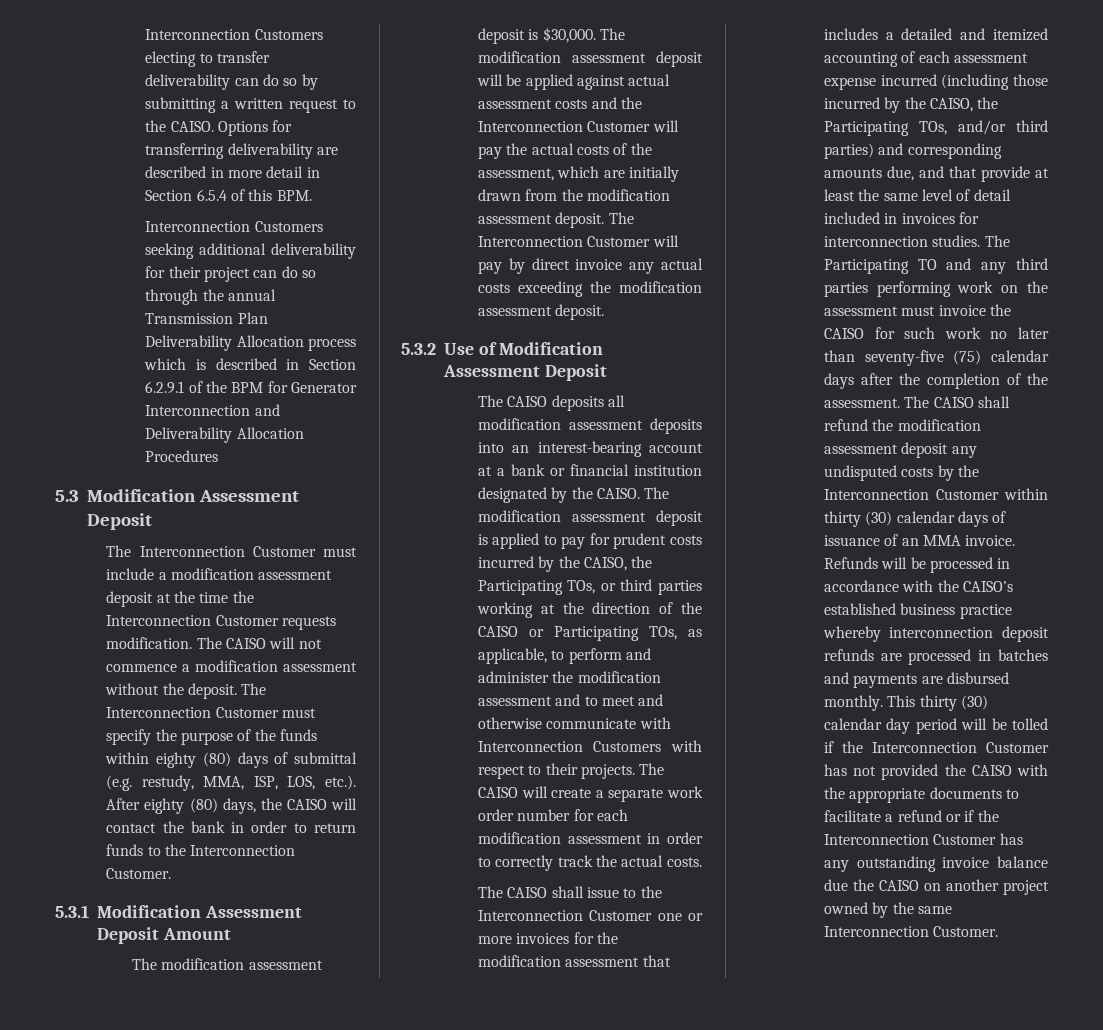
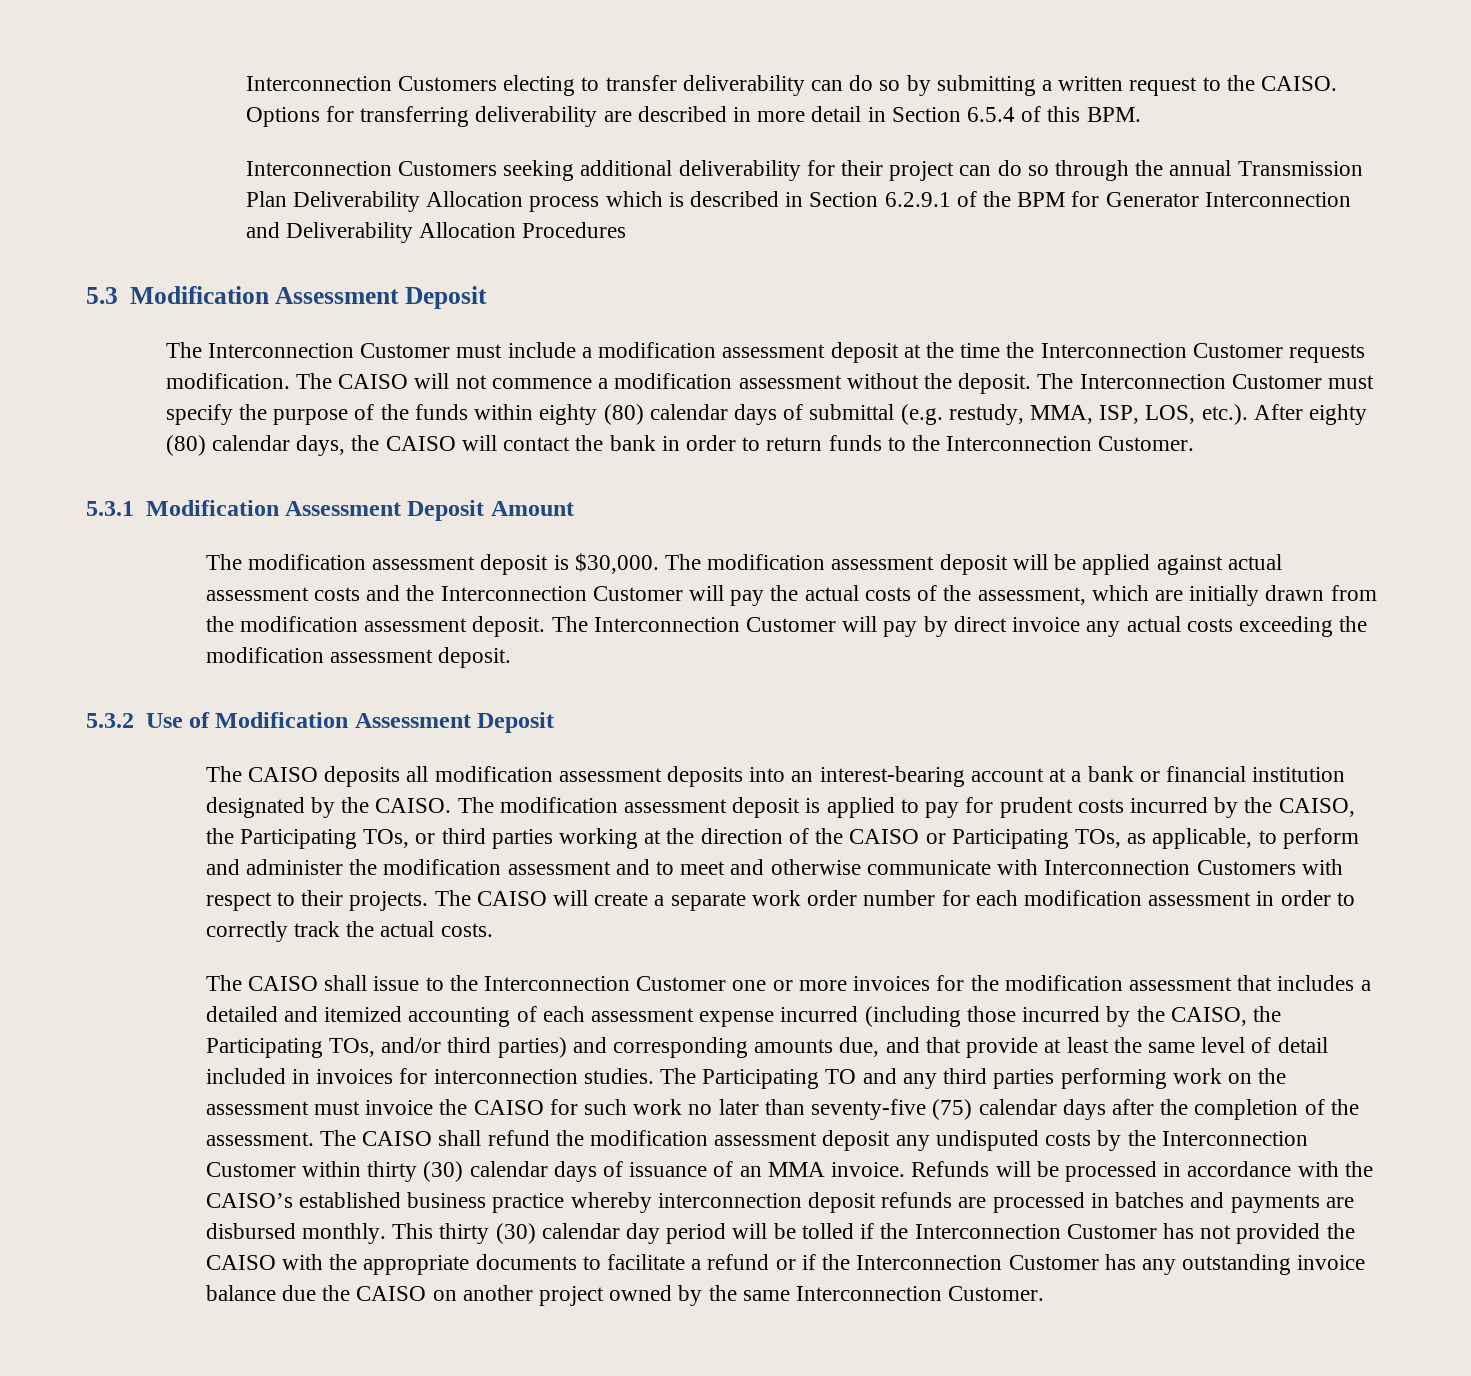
- The Interconnection Customer must specify the purpose of the funds within eighty (80) days of submittal (e.g. restudy, MMA, ISP, LOS, etc.). After eighty (80) days, the CAISO will contact the bank in order to return funds to the Interconnection Customer.
+ The Interconnection Customer must specify the purpose of the funds within eighty (80) calendar days of submittal (e.g. restudy, MMA, ISP, LOS, etc.). After eighty (80) calendar days, the CAISO will contact the bank in order to return funds to the Interconnection Customer.

